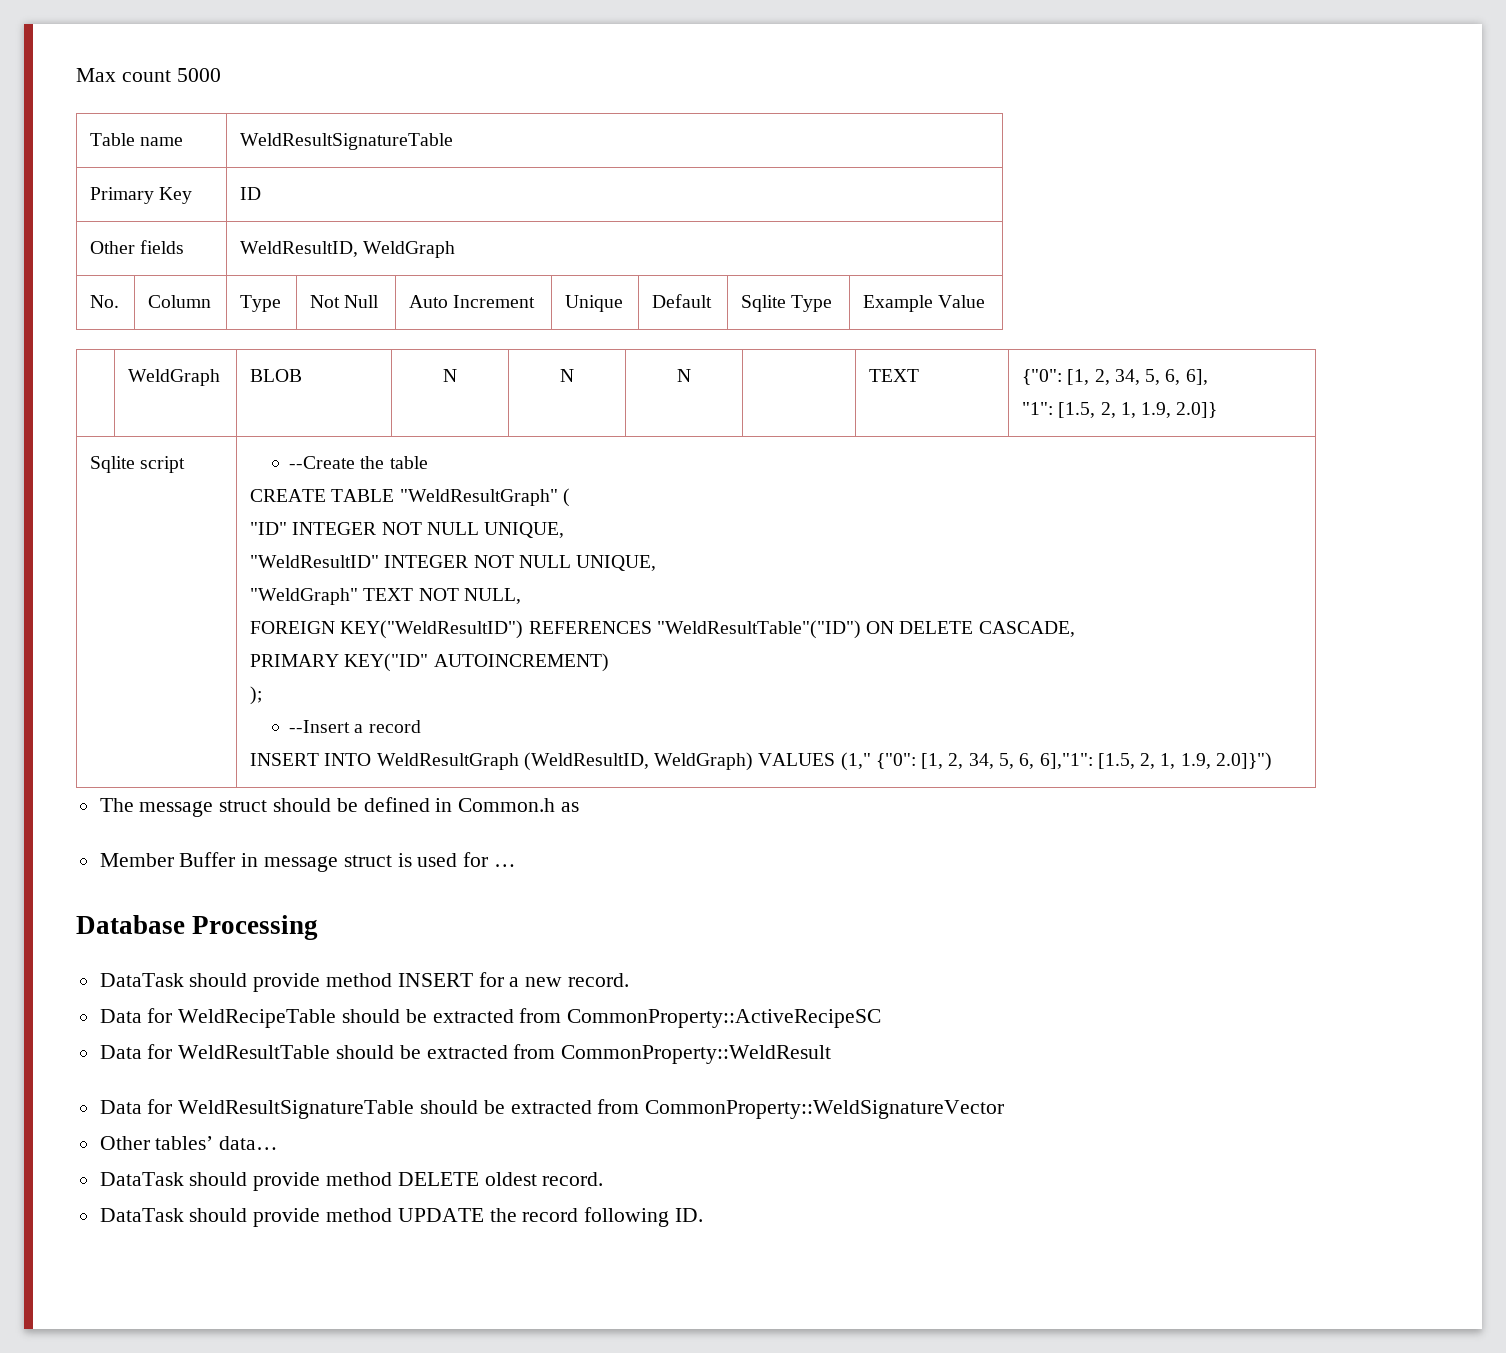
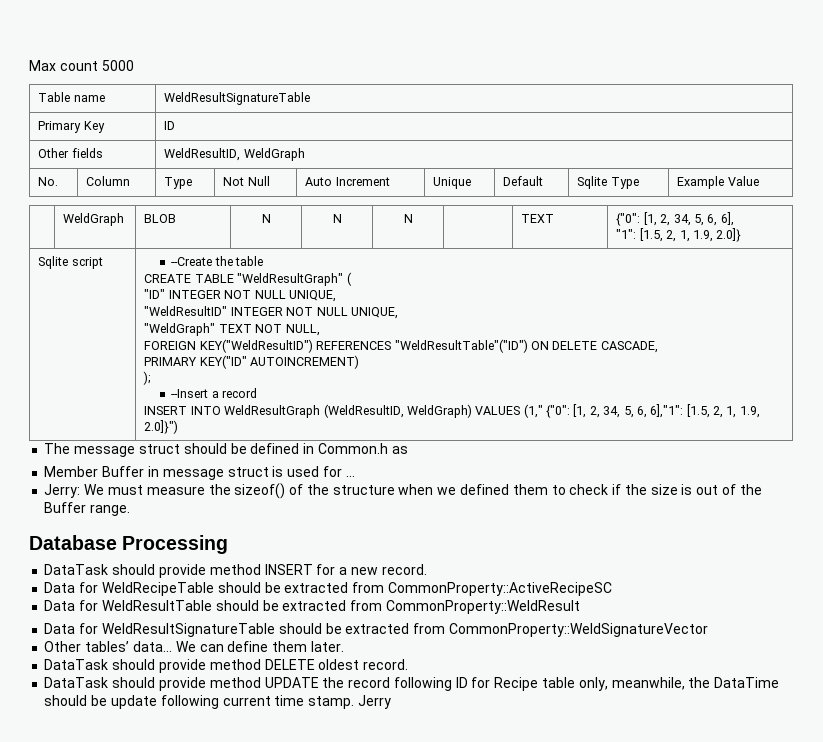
+ Jerry: We must measure the sizeof() of the structure when we defined them to check if the size is out of the Buffer range.
+ We can define them later.
- DataTask should provide method UPDATE the record following ID.
+ DataTask should provide method UPDATE the record following ID for Recipe table only, meanwhile, the DataTime should be update following current time stamp. Jerry

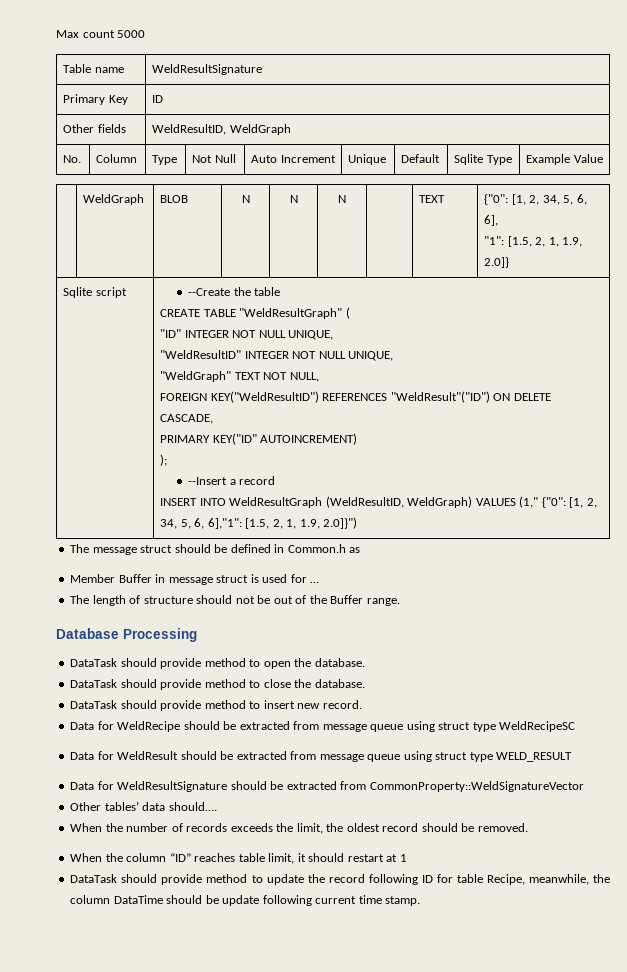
- Table name | WeldResultSignatureTable
+ Table name | WeldResultSignature
- FOREIGN KEY("WeldResultID") REFERENCES "WeldResultTable"("ID") ON DELETE CASCADE,
+ FOREIGN KEY("WeldResultID") REFERENCES "WeldResult"("ID") ON DELETE CASCADE,
- Jerry: We must measure the sizeof() of the structure when we defined them to check if the size is out of the Buffer range.
+ The length of structure should not be out of the Buffer range.
- DataTask should provide method INSERT for a new record.
+ DataTask should provide method to open the database.
+ DataTask should provide method to close the database.
+ DataTask should provide method to insert new record.
- Data for WeldRecipeTable should be extracted from CommonProperty::ActiveRecipeSC
- Data for WeldResultTable should be extracted from CommonProperty::WeldResult
- Data for WeldResultSignatureTable should be extracted from CommonProperty::WeldSignatureVector
+ Data for WeldRecipe should be extracted from message queue using struct type WeldRecipeSC
+ Data for WeldResult should be extracted from message queue using struct type WELD_RESULT
+ Data for WeldResultSignature should be extracted from CommonProperty::WeldSignatureVector
- Other tables’ data… We can define them later.
- DataTask should provide method DELETE oldest record.
- DataTask should provide method UPDATE the record following ID for Recipe table only, meanwhile, the DataTime should be update following current time stamp. Jerry
+ Other tables’ data should….
+ When the number of records exceeds the limit, the oldest record should be removed.
+ When the column “ID” reaches table limit, it should restart at 1
+ DataTask should provide method to update the record following ID for table Recipe, meanwhile, the column DataTime should be update following current time stamp.

